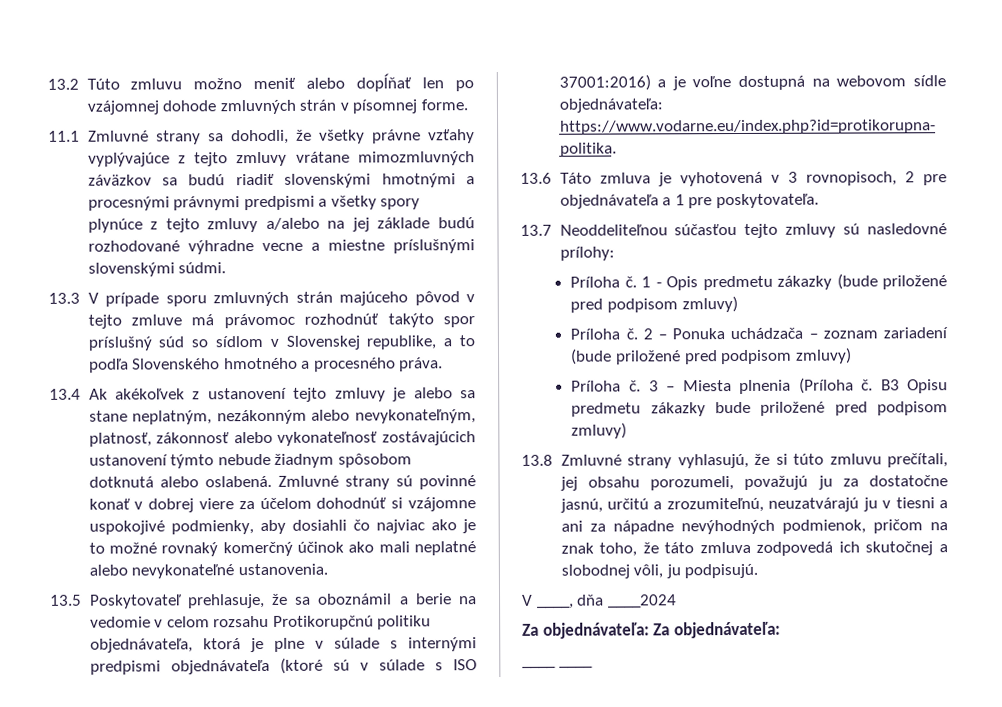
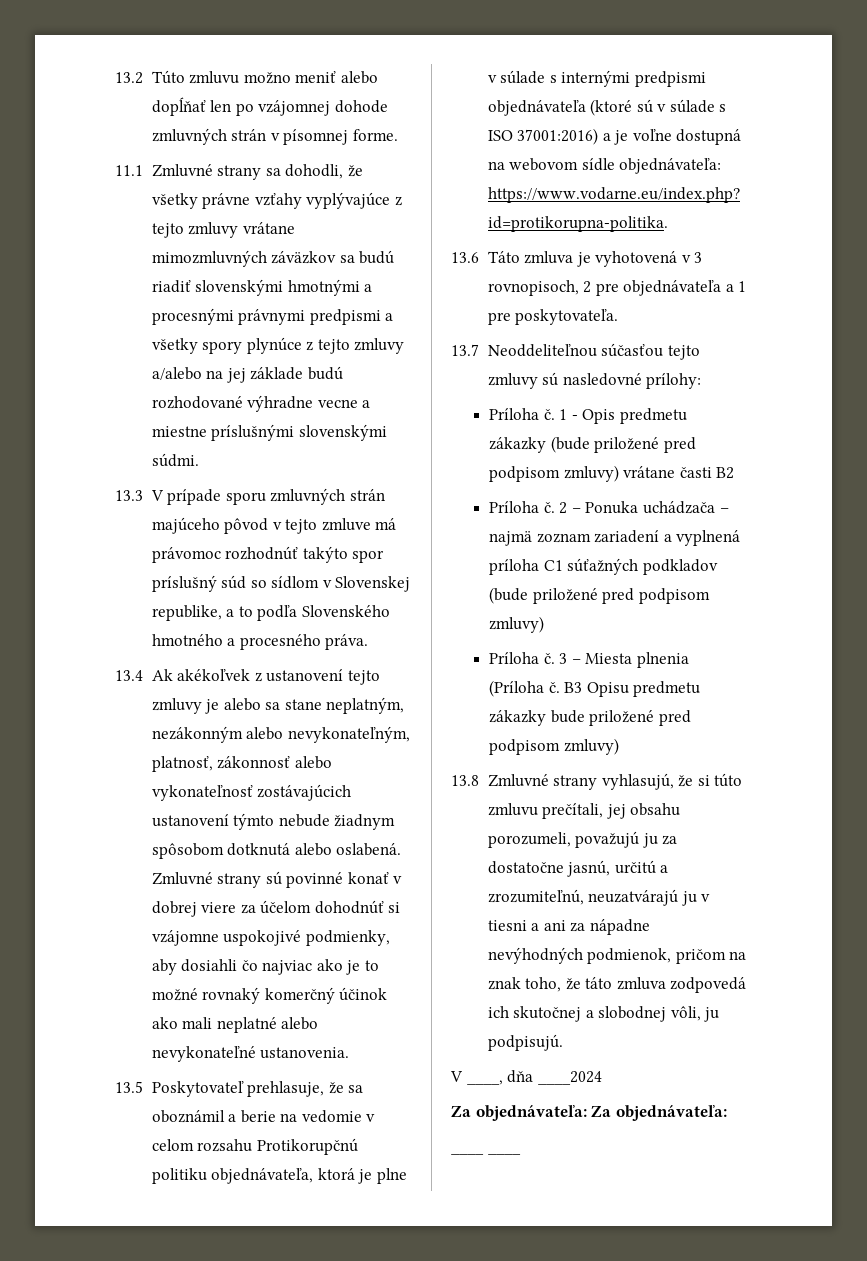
- 1 - Opis predmetu zákazky (bude priložené pred podpisom zmluvy)
+ 1 - Opis predmetu zákazky (bude priložené pred podpisom zmluvy) vrátane časti B2
- 2 – Ponuka uchádzača – zoznam zariadení (bude priložené pred podpisom zmluvy)
+ 2 – Ponuka uchádzača – najmä zoznam zariadení a vyplnená príloha C1 súťažných podkladov (bude priložené pred podpisom zmluvy)

